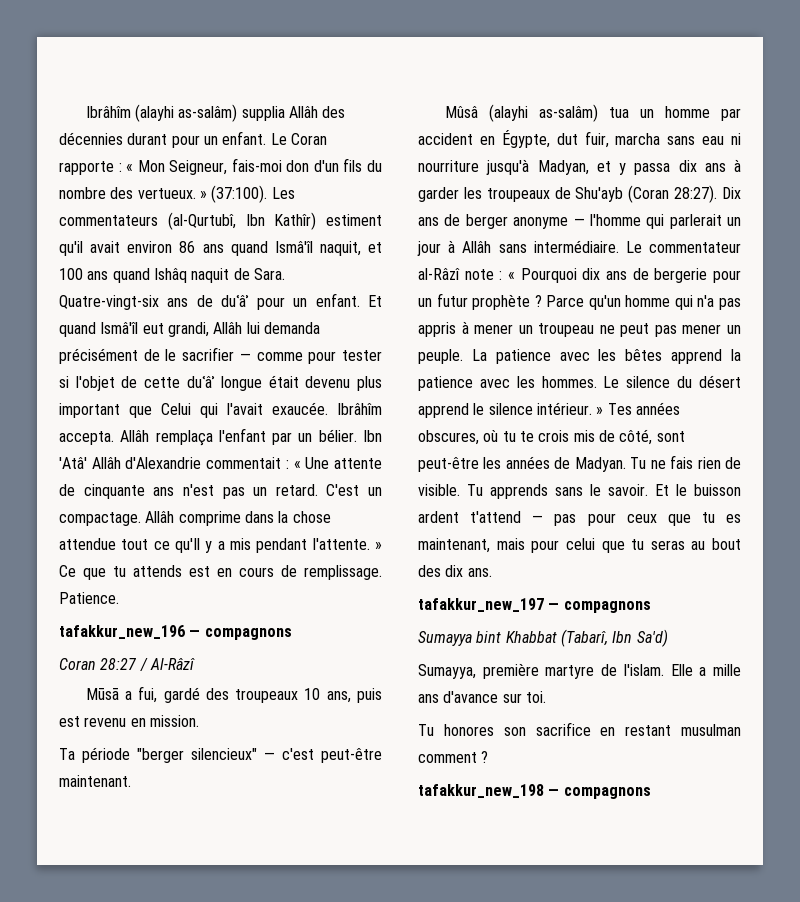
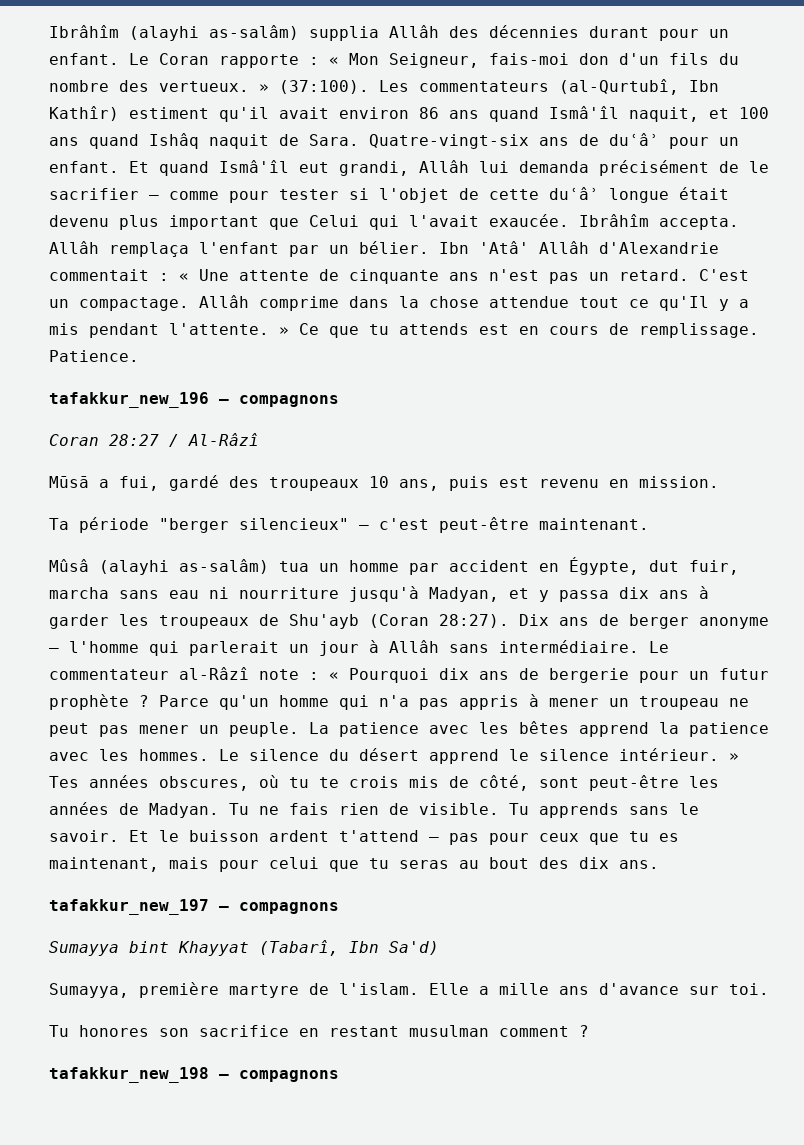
- Sumayya bint Khabbat (Tabarî, Ibn Sa'd)
+ Sumayya bint Khayyat (Tabarî, Ibn Sa'd)

